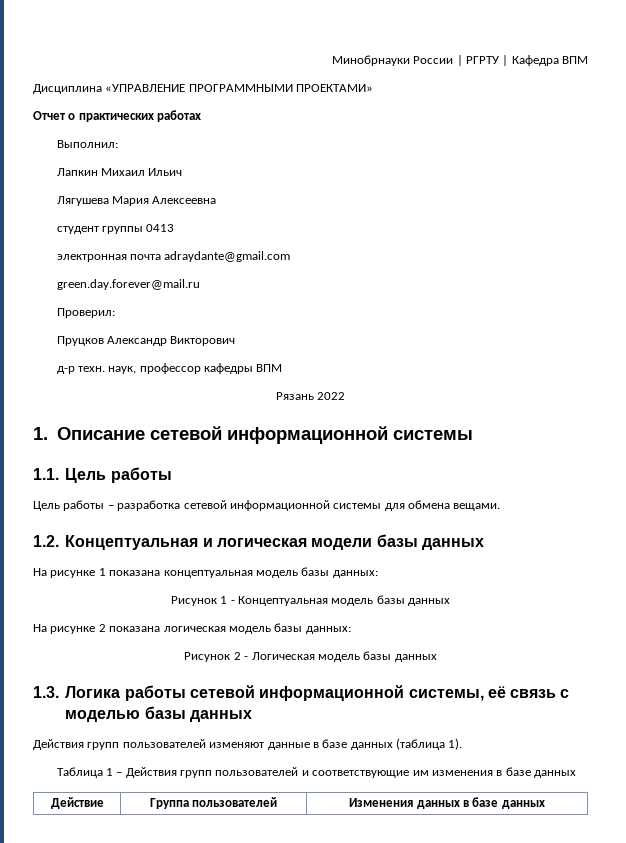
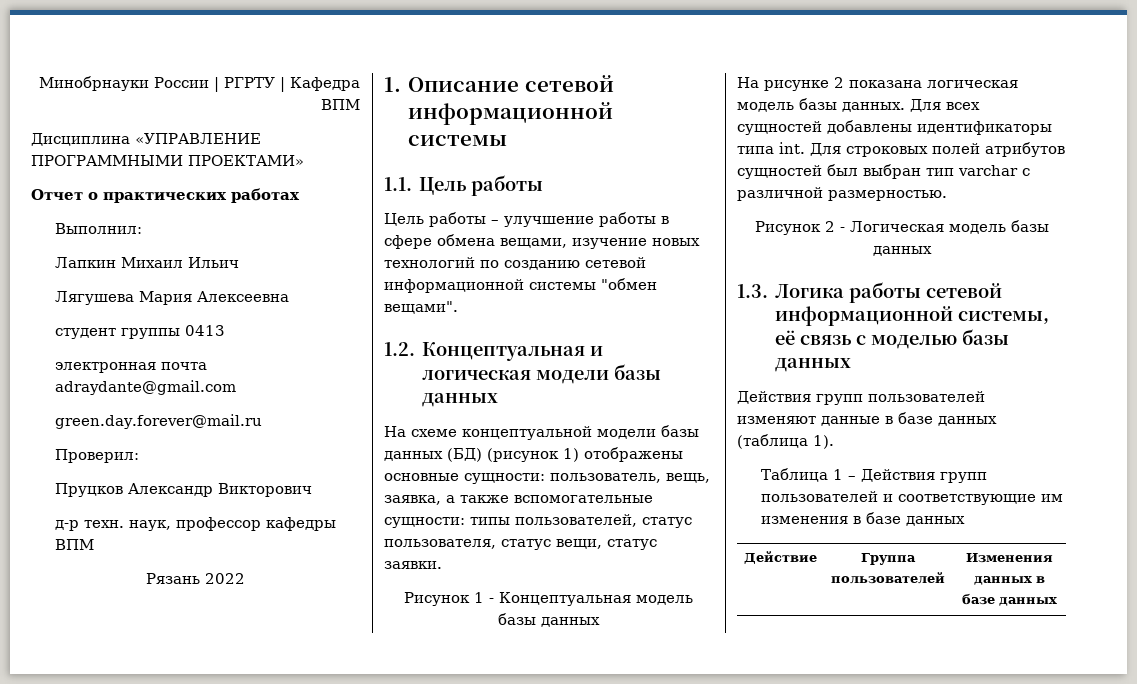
- Цель работы – разработка сетевой информационной системы для обмена вещами.
+ Цель работы – улучшение работы в сфере обмена вещами, изучение новых технологий по созданию сетевой информационной системы "обмен вещами".
- На рисунке 1 показана концептуальная модель базы данных:
+ На схеме концептуальной модели базы данных (БД) (рисунок 1) отображены основные сущности: пользователь, вещь, заявка, а также вспомогательные сущности: типы пользователей, статус пользователя, статус вещи, статус заявки.
- На рисунке 2 показана логическая модель базы данных:
+ На рисунке 2 показана логическая модель базы данных. Для всех сущностей добавлены идентификаторы типа int. Для строковых полей атрибутов сущностей был выбран тип varchar с различной размерностью.

